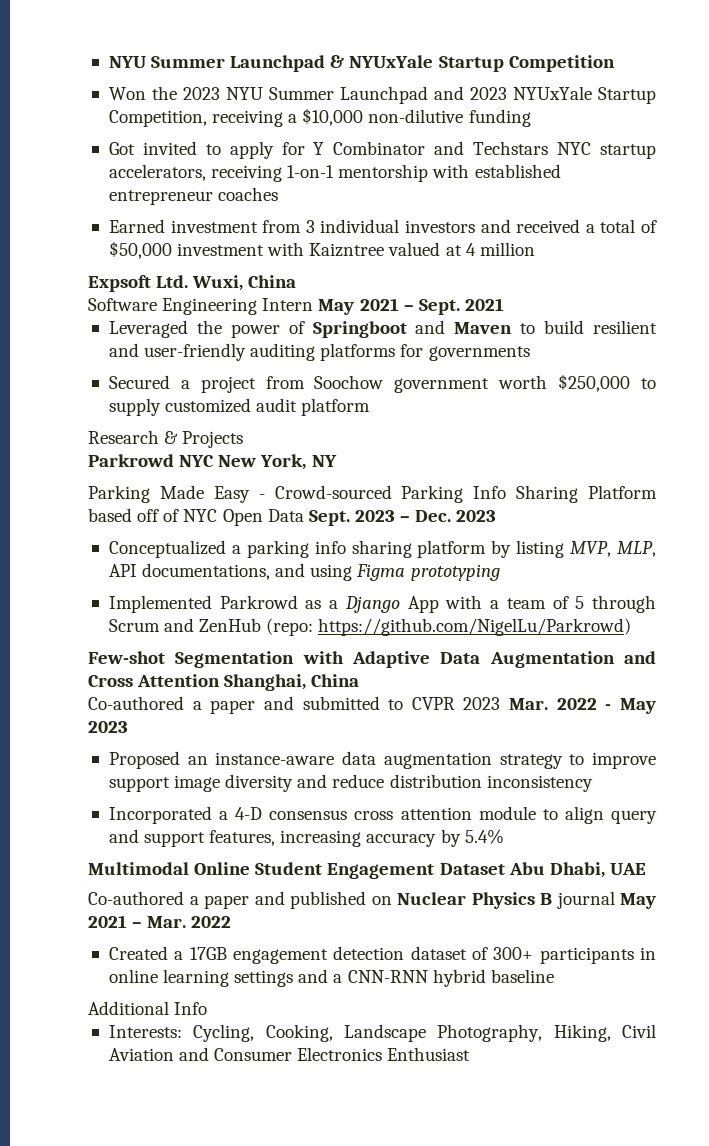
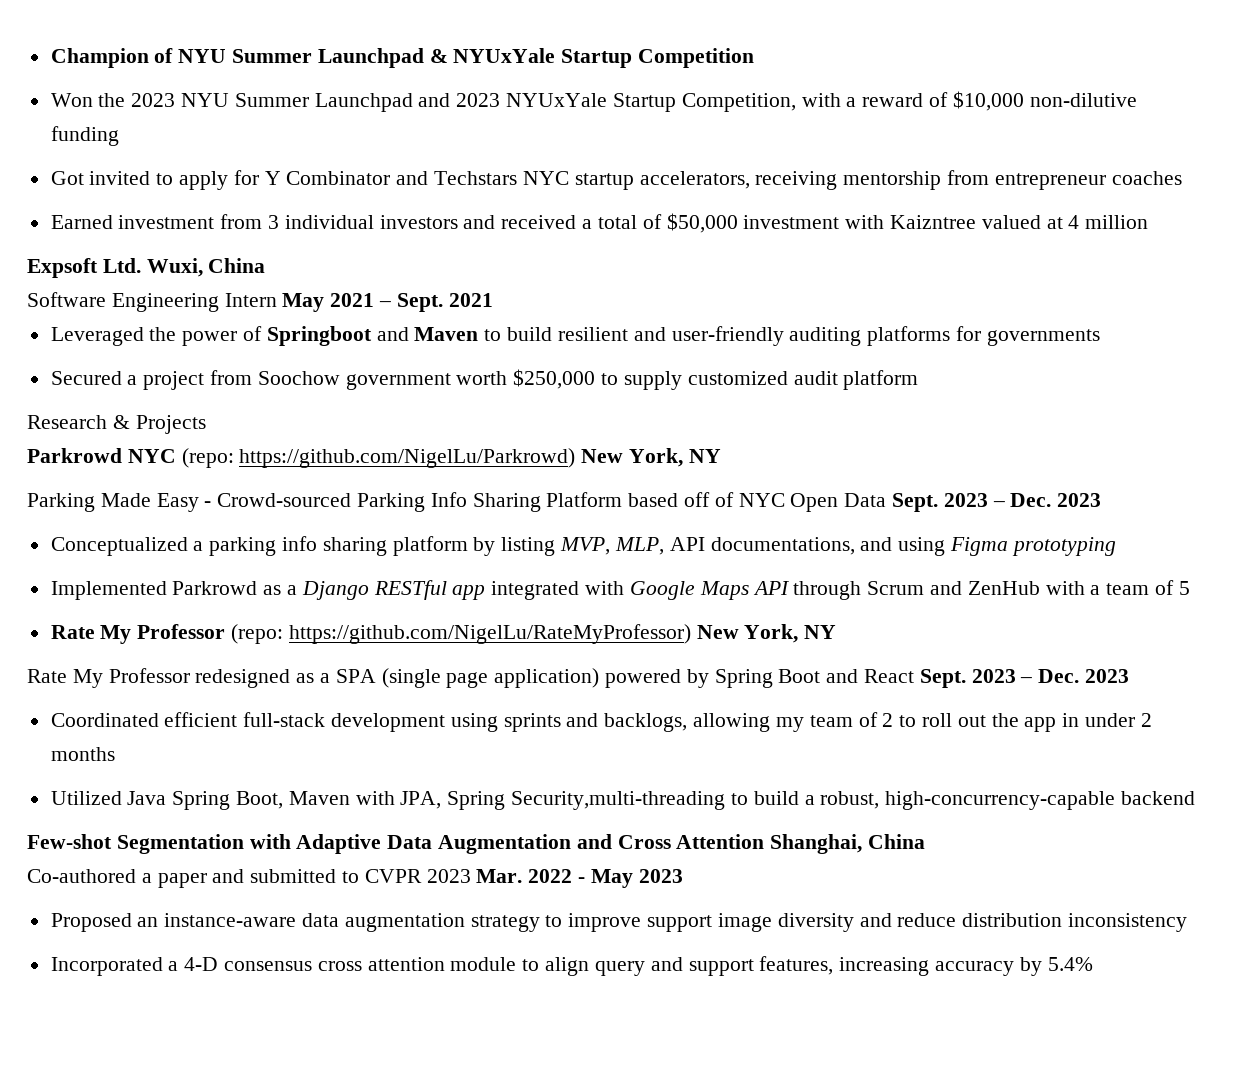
- NYU Summer Launchpad & NYUxYale Startup Competition
+ Champion of NYU Summer Launchpad & NYUxYale Startup Competition
- Won the 2023 NYU Summer Launchpad and 2023 NYUxYale Startup Competition, receiving a $10,000 non-dilutive funding
+ Won the 2023 NYU Summer Launchpad and 2023 NYUxYale Startup Competition, with a reward of $10,000 non-dilutive funding
- Got invited to apply for Y Combinator and Techstars NYC startup accelerators, receiving 1-on-1 mentorship with established entrepreneur coaches
+ Got invited to apply for Y Combinator and Techstars NYC startup accelerators, receiving mentorship from entrepreneur coaches
- Parkrowd NYC New York, NY
+ Parkrowd NYC (repo: https://github.com/NigelLu/Parkrowd) New York, NY
- Implemented Parkrowd as a Django App with a team of 5 through Scrum and ZenHub (repo: https://github.com/NigelLu/Parkrowd)
+ Implemented Parkrowd as a Django RESTful app integrated with Google Maps API through Scrum and ZenHub with a team of 5
+ Rate My Professor (repo: https://github.com/NigelLu/RateMyProfessor) New York, NY
+ Rate My Professor redesigned as a SPA (single page application) powered by Spring Boot and React Sept. 2023 – Dec. 2023
+ Coordinated efficient full-stack development using sprints and backlogs, allowing my team of 2 to roll out the app in under 2 months
+ Utilized Java Spring Boot, Maven with JPA, Spring Security,multi-threading to build a robust, high-concurrency-capable backend
- Multimodal Online Student Engagement Dataset Abu Dhabi, UAE
- Co-authored a paper and published on Nuclear Physics B journal May 2021 – Mar. 2022
- Created a 17GB engagement detection dataset of 300+ participants in online learning settings and a CNN-RNN hybrid baseline
- Additional Info
- Interests: Cycling, Cooking, Landscape Photography, Hiking, Civil Aviation and Consumer Electronics Enthusiast

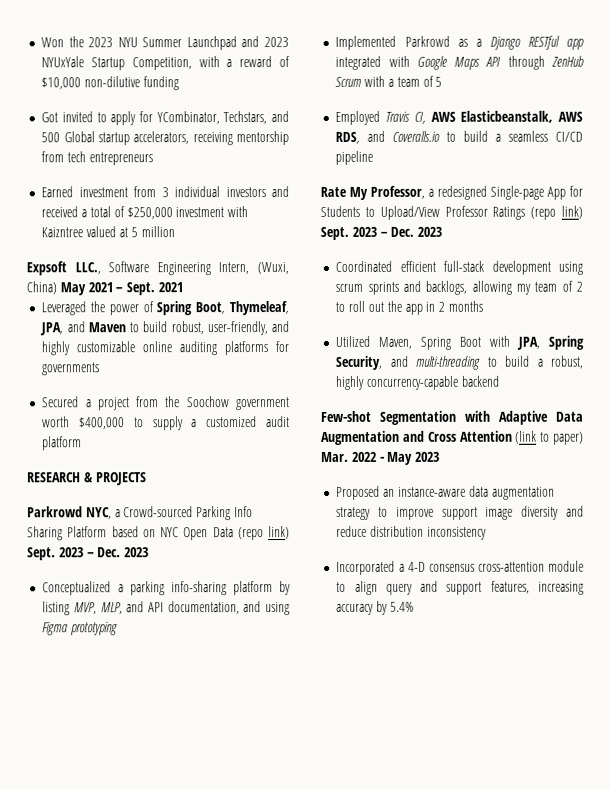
- Champion of NYU Summer Launchpad & NYUxYale Startup Competition
- Got invited to apply for Y Combinator and Techstars NYC startup accelerators, receiving mentorship from entrepreneur coaches
+ Got invited to apply for YCombinator, Techstars, and 500 Global startup accelerators, receiving mentorship from tech entrepreneurs
- Earned investment from 3 individual investors and received a total of $50,000 investment with Kaizntree valued at 4 million
+ Earned investment from 3 individual investors and received a total of $250,000 investment with Kaizntree valued at 5 million
- Expsoft Ltd. Wuxi, China
- Software Engineering Intern May 2021 – Sept.
+ Expsoft LLC., Software Engineering Intern, (Wuxi, China) May 2021 – Sept.
- Leveraged the power of Springboot and Maven to build resilient and user-friendly auditing platforms for governments
+ Leveraged the power of Spring Boot, Thymeleaf, JPA, and Maven to build robust, user-friendly, and highly customizable online auditing platforms for governments
- Secured a project from Soochow government worth $250,000 to supply customized audit platform
+ Secured a project from the Soochow government worth $400,000 to supply a customized audit platform
- Research & Projects
- Parkrowd NYC (repo: https://github.com/NigelLu/Parkrowd) New York, NY
- Parking Made Easy - Crowd-sourced Parking Info Sharing Platform based off of NYC Open Data Sept.
+ RESEARCH & PROJECTS
+ Parkrowd NYC, a Crowd-sourced Parking Info Sharing Platform based on NYC Open Data (repo link) Sept.
- Conceptualized a parking info sharing platform by listing MVP, MLP, API documentations, and using Figma prototyping
+ Conceptualized a parking info-sharing platform by listing MVP, MLP, and API documentation, and using Figma prototyping
- Implemented Parkrowd as a Django RESTful app integrated with Google Maps API through Scrum and ZenHub with a team of 5
+ Implemented Parkrowd as a Django RESTful app integrated with Google Maps API through ZenHub Scrum with a team of 5
- Rate My Professor (repo: https://github.com/NigelLu/RateMyProfessor) New York, NY
- Rate My Professor redesigned as a SPA (single page application) powered by Spring Boot and React Sept.
+ Employed Travis CI, AWS Elasticbeanstalk, AWS RDS, and Coveralls.io to build a seamless CI/CD pipeline
+ Rate My Professor, a redesigned Single-page App for Students to Upload/View Professor Ratings (repo link) Sept.
- Coordinated efficient full-stack development using sprints and backlogs, allowing my team of 2 to roll out the app in under 2 months
+ Coordinated efficient full-stack development using scrum sprints and backlogs, allowing my team of 2 to roll out the app in 2 months
- Utilized Java Spring Boot, Maven with JPA, Spring Security,multi-threading to build a robust, high-concurrency-capable backend
+ Utilized Maven, Spring Boot with JPA, Spring Security, and multi-threading to build a robust, highly concurrency-capable backend
- Few-shot Segmentation with Adaptive Data Augmentation and Cross Attention Shanghai, China
- Co-authored a paper and submitted to CVPR 2023 Mar. 2022 - May 2023
+ Few-shot Segmentation with Adaptive Data Augmentation and Cross Attention (link to paper) Mar. 2022 - May 2023
- Incorporated a 4-D consensus cross attention module to align query and support features, increasing accuracy by 5.4%
+ Incorporated a 4-D consensus cross-attention module to align query and support features, increasing accuracy by 5.4%

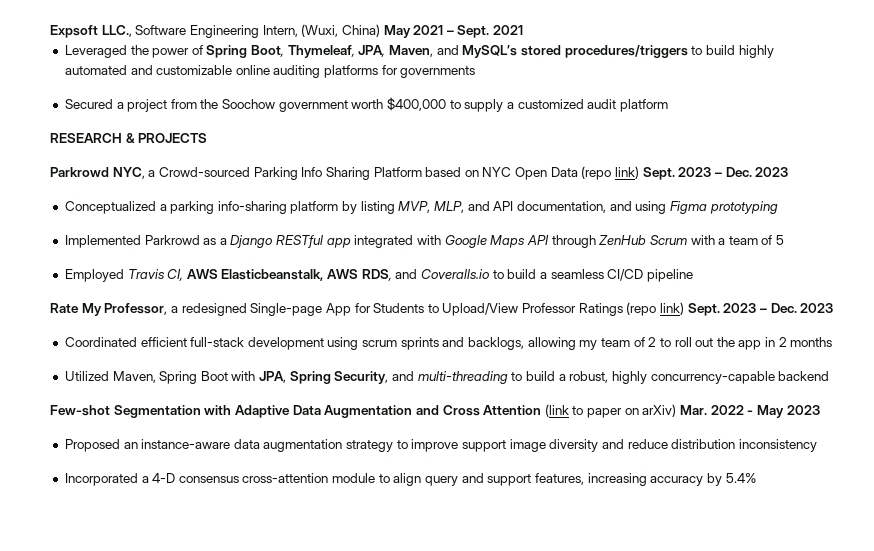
- Won the 2023 NYU Summer Launchpad and 2023 NYUxYale Startup Competition, with a reward of $10,000 non-dilutive funding
- Got invited to apply for YCombinator, Techstars, and 500 Global startup accelerators, receiving mentorship from tech entrepreneurs
- Earned investment from 3 individual investors and received a total of $250,000 investment with Kaizntree valued at 5 million
- Leveraged the power of Spring Boot, Thymeleaf, JPA, and Maven to build robust, user-friendly, and highly customizable online auditing platforms for governments
+ Leveraged the power of Spring Boot, Thymeleaf, JPA, Maven, and MySQL’s stored procedures/triggers to build highly automated and customizable online auditing platforms for governments
- Few-shot Segmentation with Adaptive Data Augmentation and Cross Attention (link to paper) Mar. 2022 - May 2023
+ Few-shot Segmentation with Adaptive Data Augmentation and Cross Attention (link to paper on arXiv) Mar. 2022 - May 2023

